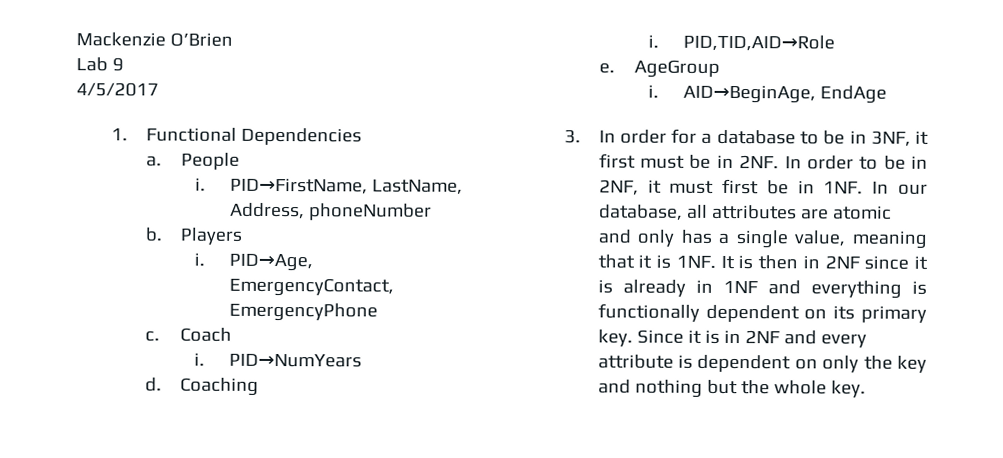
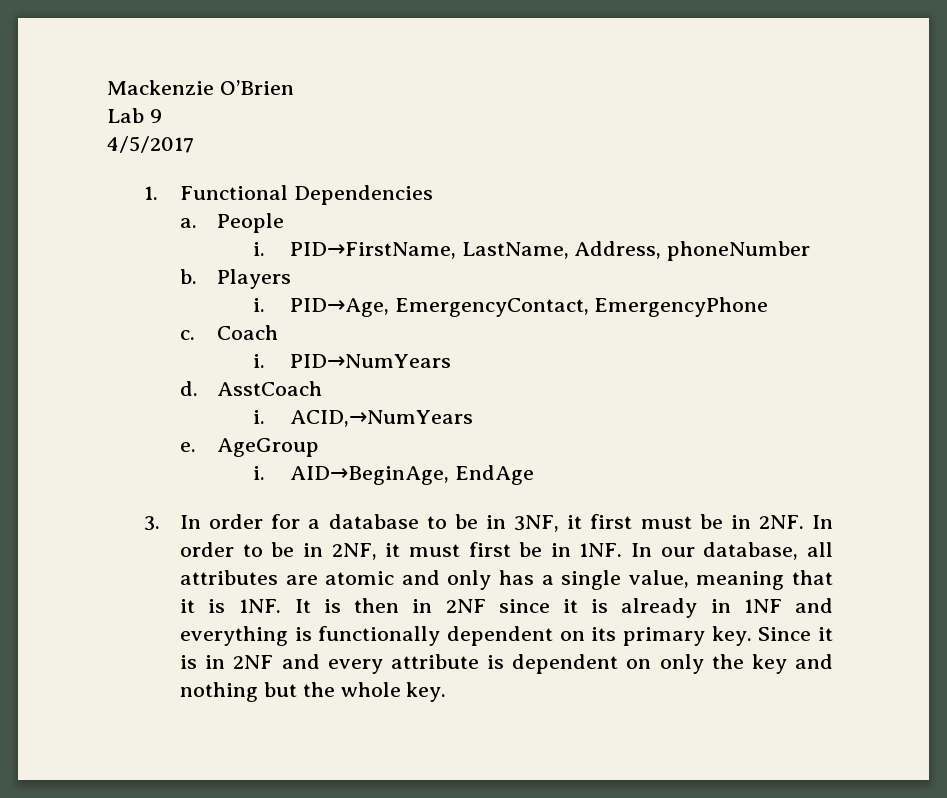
- Coaching
- i. PID,TID,AID→Role
+ AsstCoach
+ i. ACID,→NumYears

